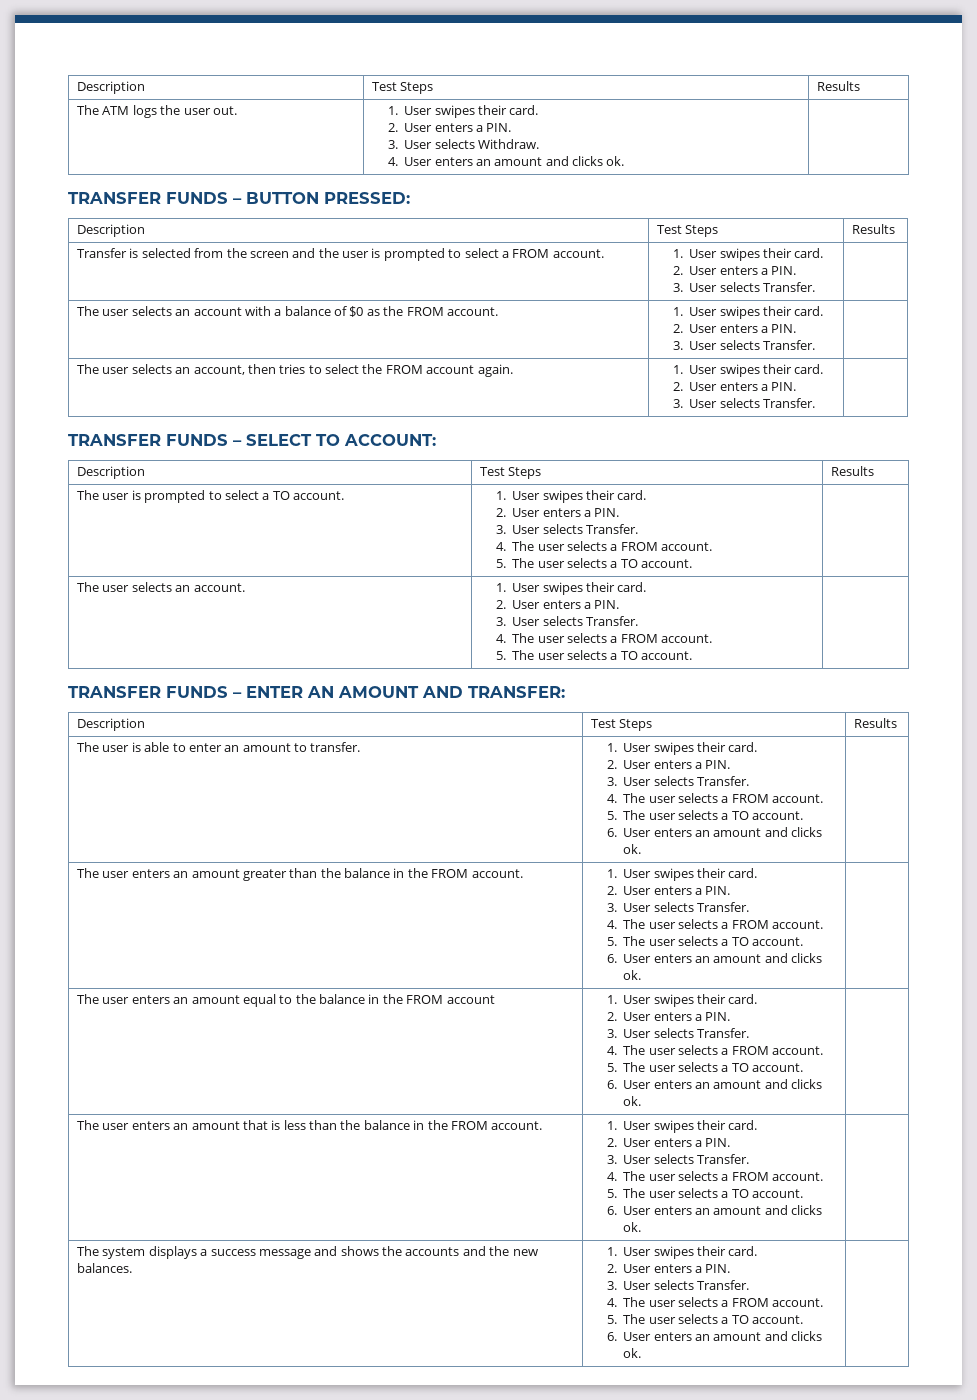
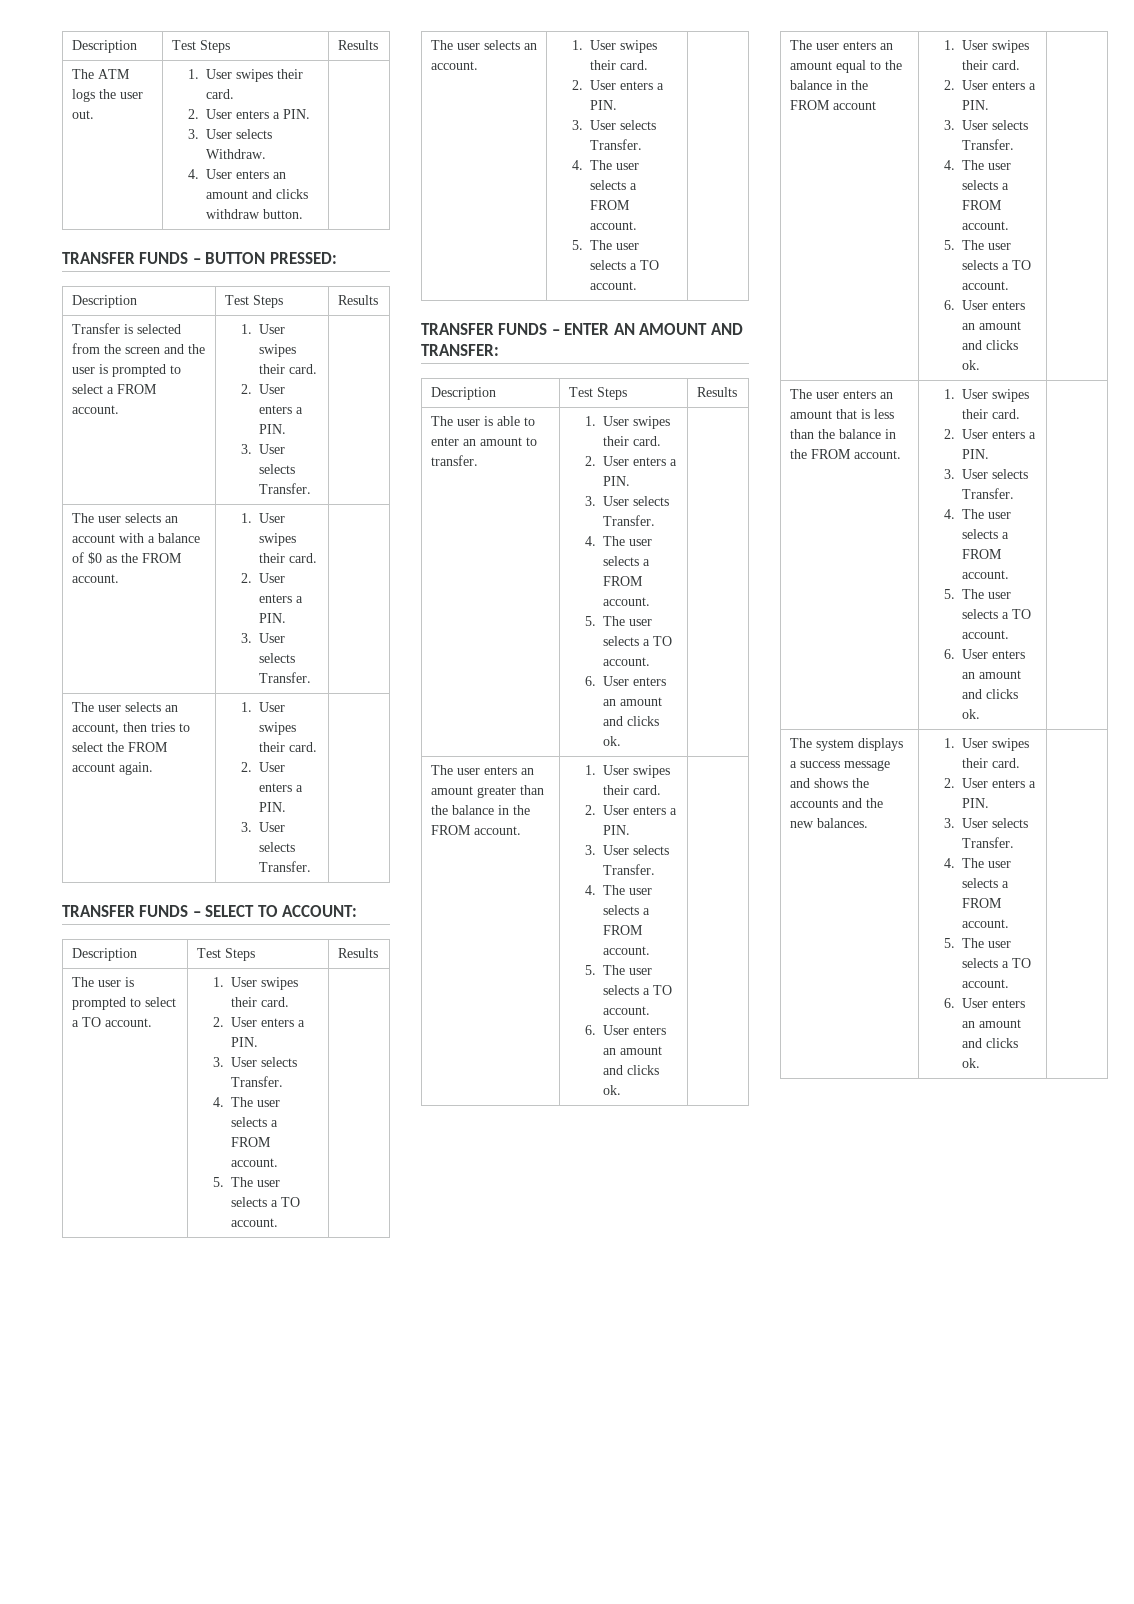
  The ATM logs the user out. | 1. User swipes their card.
  2. User enters a PIN.
  3. User selects Withdraw.
- 4. User enters an amount and clicks ok. |
+ 4. User enters an amount and clicks withdraw button. |

